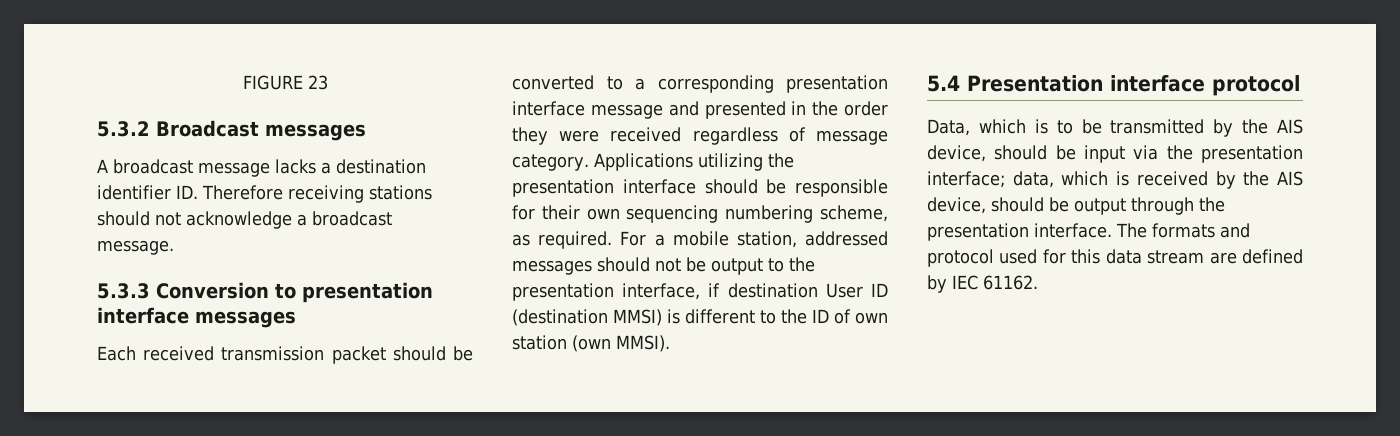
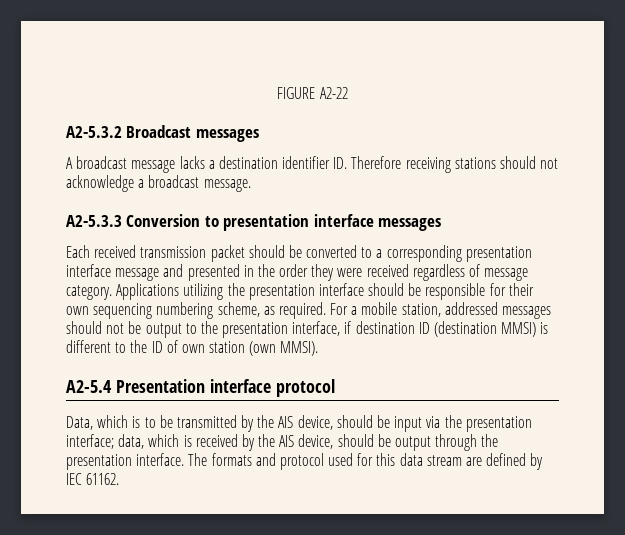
- FIGURE 23
- 5.3.2 Broadcast messages
+ FIGURE A2-22
+ A2-5.3.2 Broadcast messages
- 5.3.3 Conversion to presentation interface messages
+ A2-5.3.3 Conversion to presentation interface messages
- For a mobile station, addressed messages should not be output to the presentation interface, if destination User ID (destination MMSI) is different to the ID of own station (own MMSI).
+ For a mobile station, addressed messages should not be output to the presentation interface, if destination ID (destination MMSI) is different to the ID of own station (own MMSI).
- 5.4 Presentation interface protocol
+ A2-5.4 Presentation interface protocol

